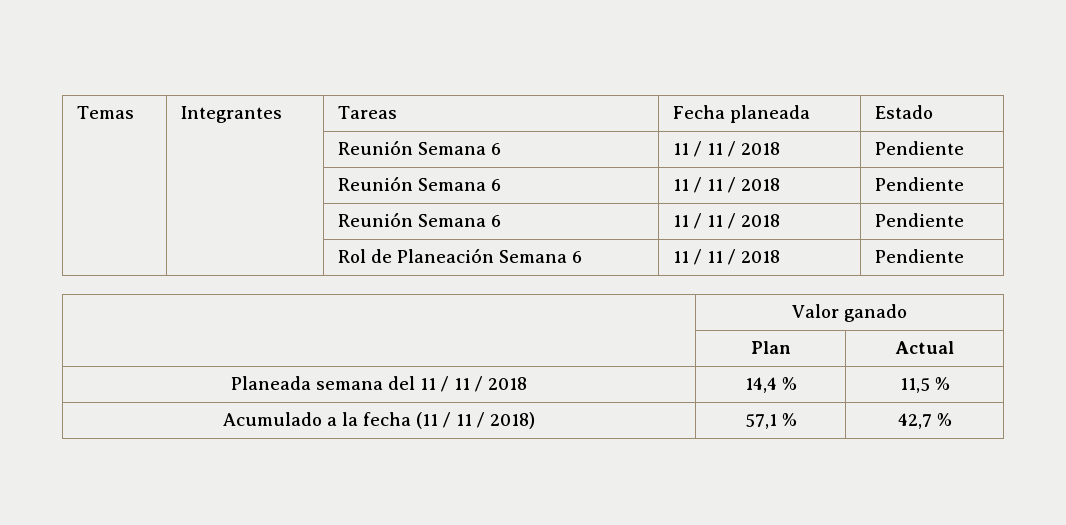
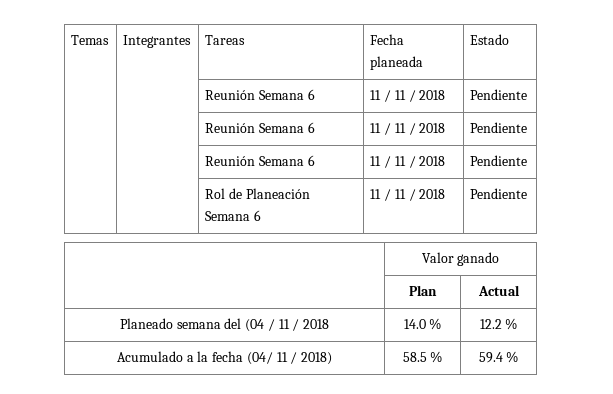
- Planeada semana del 11 / 11 / 2018 | 14,4 % | 11,5 %
+ Planeado semana del (04 / 11 / 2018 | 14.0 % | 12.2 %
- Acumulado a la fecha (11 / 11 / 2018) | 57,1 % | 42,7 %
+ Acumulado a la fecha (04/ 11 / 2018) | 58.5 % | 59.4 %

